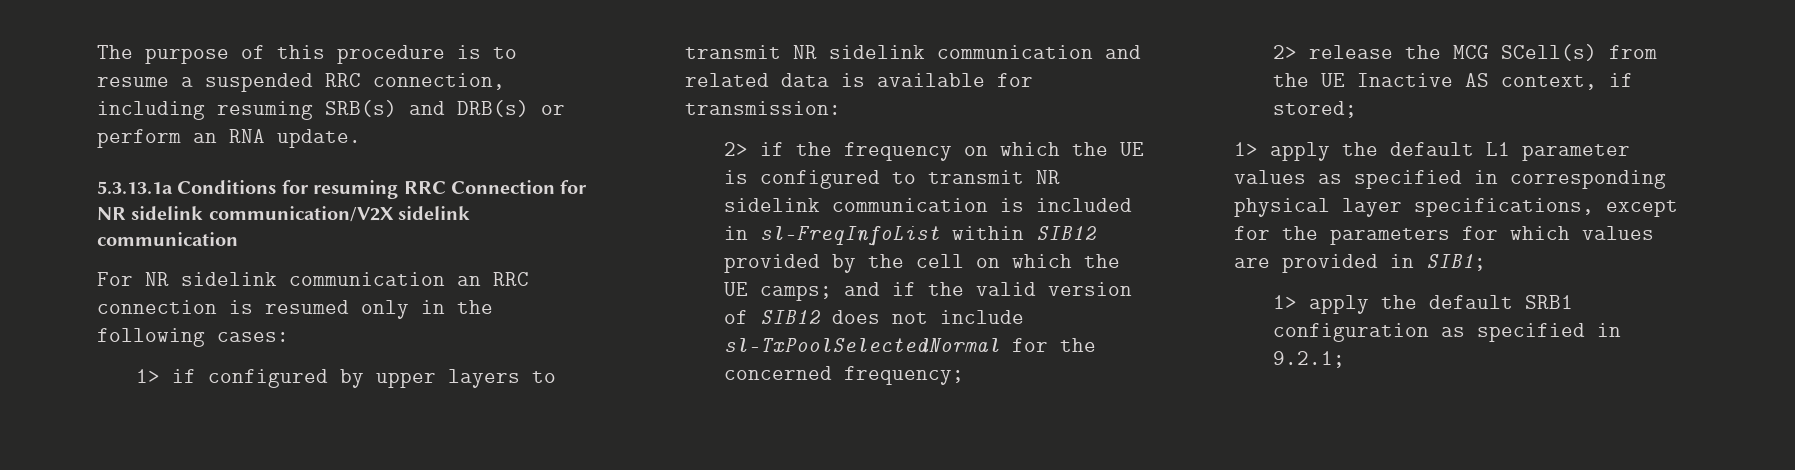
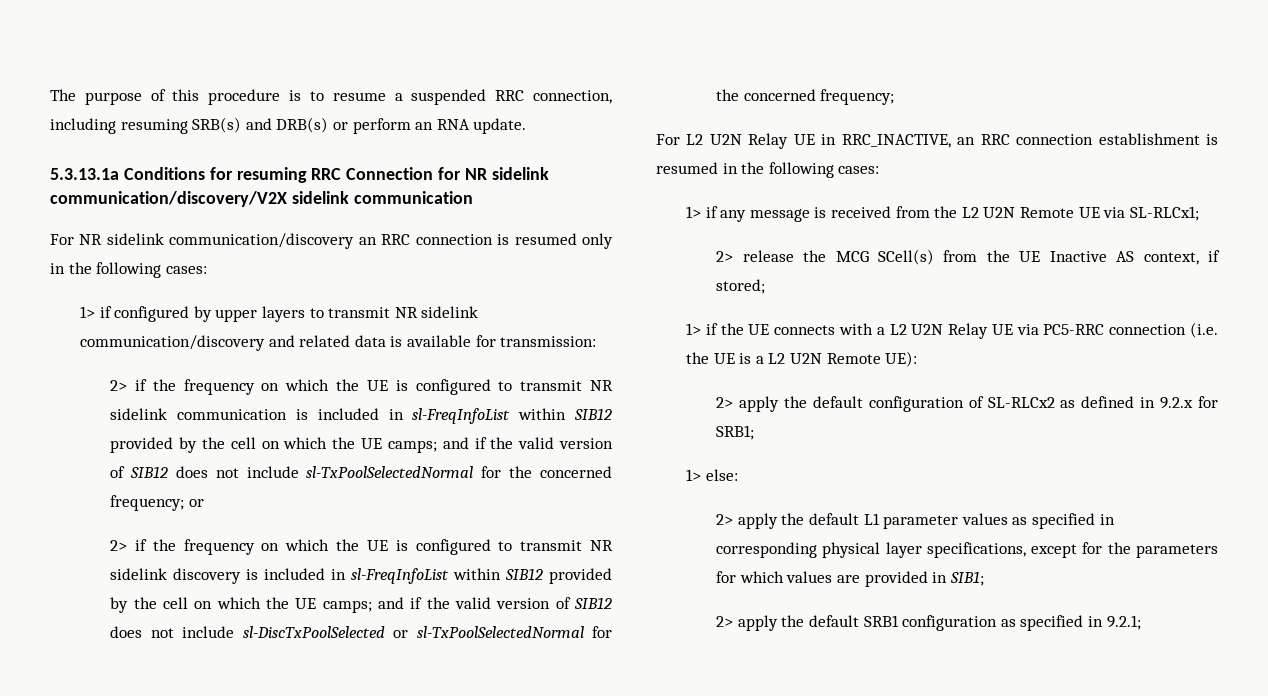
- 5.3.13.1a Conditions for resuming RRC Connection for NR sidelink communication/V2X sidelink communication
+ 5.3.13.1a Conditions for resuming RRC Connection for NR sidelink communication/discovery/V2X sidelink communication
- For NR sidelink communication an RRC connection is resumed only in the following cases:
+ For NR sidelink communication/discovery an RRC connection is resumed only in the following cases:
- 1> if configured by upper layers to transmit NR sidelink communication and related data is available for transmission:
+ 1> if configured by upper layers to transmit NR sidelink communication/discovery and related data is available for transmission:
- 2> if the frequency on which the UE is configured to transmit NR sidelink communication is included in sl-FreqInfoList within SIB12 provided by the cell on which the UE camps; and if the valid version of SIB12 does not include sl-TxPoolSelectedNormal for the concerned frequency;
+ 2> if the frequency on which the UE is configured to transmit NR sidelink communication is included in sl-FreqInfoList within SIB12 provided by the cell on which the UE camps; and if the valid version of SIB12 does not include sl-TxPoolSelectedNormal for the concerned frequency; or
+ 2> if the frequency on which the UE is configured to transmit NR sidelink discovery is included in sl-FreqInfoList within SIB12 provided by the cell on which the UE camps; and if the valid version of SIB12 does not include sl-DiscTxPoolSelected or sl-TxPoolSelectedNormal for the concerned frequency;
+ For L2 U2N Relay UE in RRC_INACTIVE, an RRC connection establishment is resumed in the following cases:
+ 1> if any message is received from the L2 U2N Remote UE via SL-RLCx1;
- 1> apply the default L1 parameter values as specified in corresponding physical layer specifications, except for the parameters for which values are provided in SIB1;
+ 1> if the UE connects with a L2 U2N Relay UE via PC5-RRC connection (i.e. the UE is a L2 U2N Remote UE):
+ 2> apply the default configuration of SL-RLCx2 as defined in 9.2.x for SRB1;
+ 1> else:
+ 2> apply the default L1 parameter values as specified in corresponding physical layer specifications, except for the parameters for which values are provided in SIB1;
- 1> apply the default SRB1 configuration as specified in 9.2.1;
+ 2> apply the default SRB1 configuration as specified in 9.2.1;

